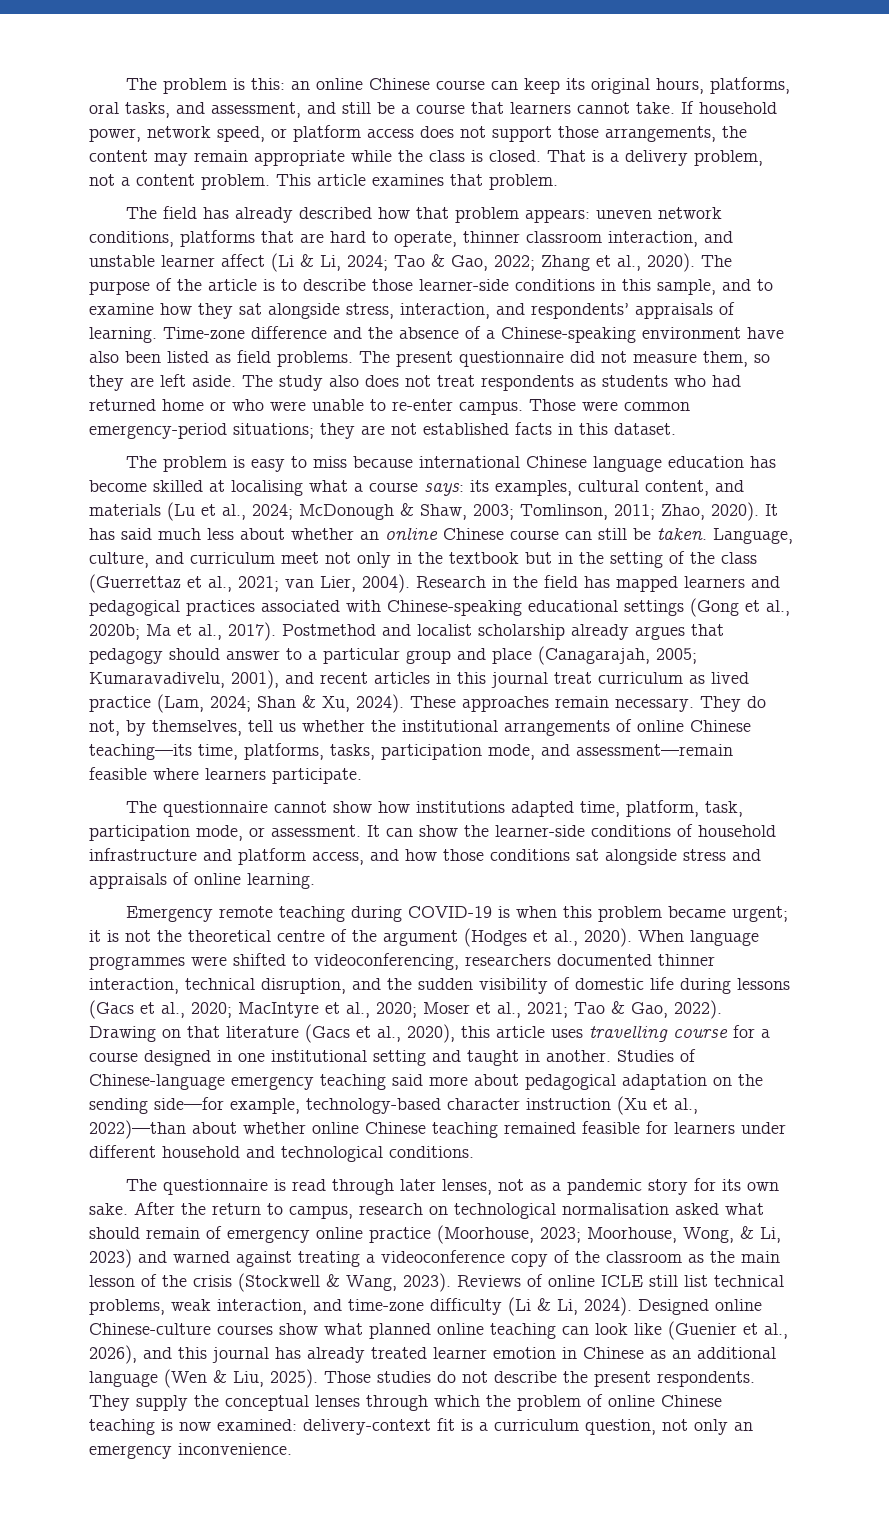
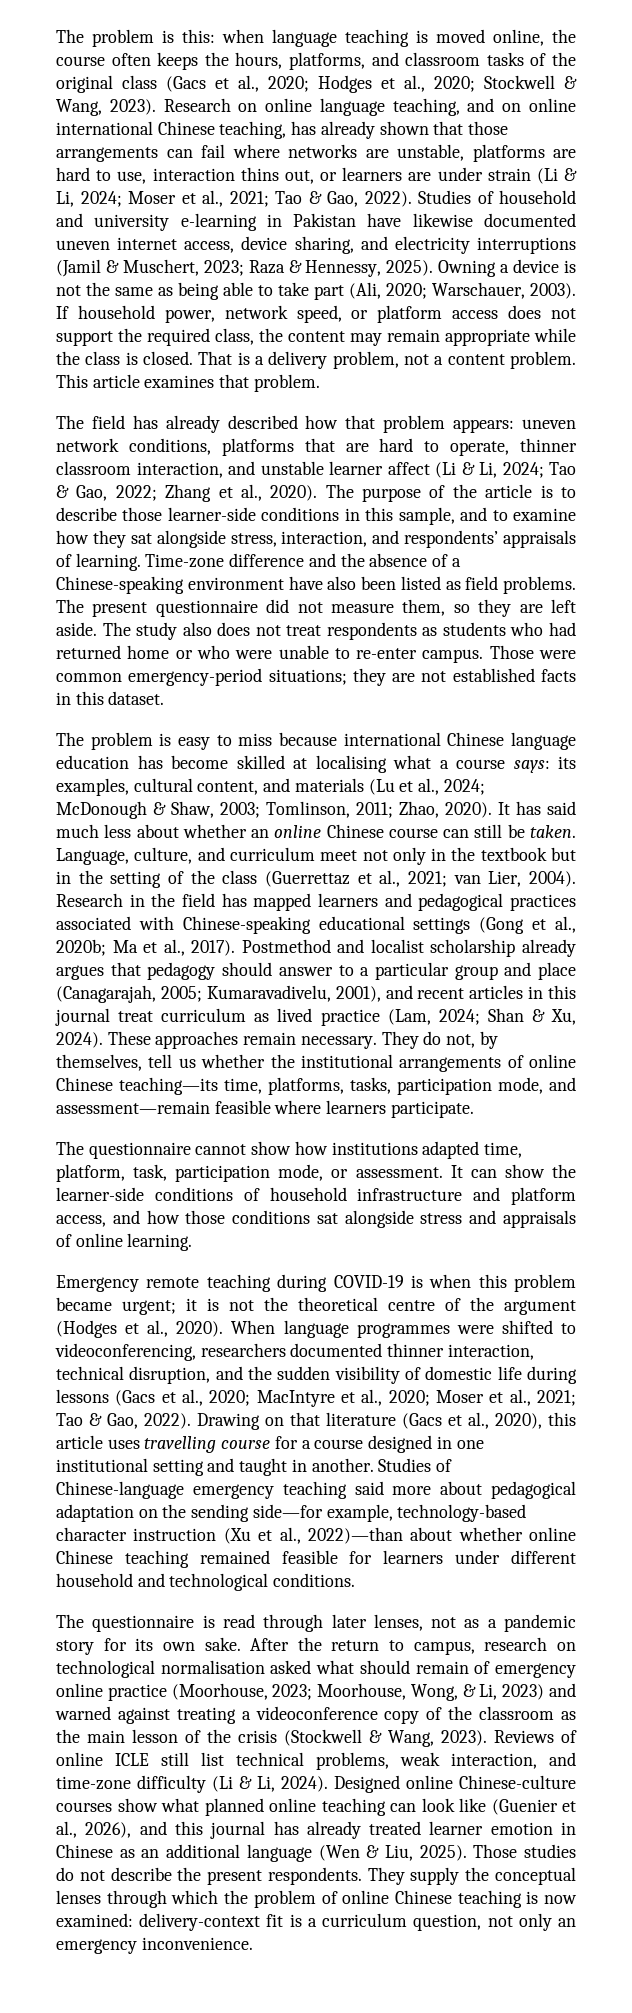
- The problem is this: an online Chinese course can keep its original hours, platforms, oral tasks, and assessment, and still be a course that learners cannot take.
+ The problem is this: when language teaching is moved online, the course often keeps the hours, platforms, and classroom tasks of the original class (Gacs et al., 2020; Hodges et al., 2020; Stockwell & Wang, 2023). Research on online language teaching, and on online international Chinese teaching, has already shown that those arrangements can fail where networks are unstable, platforms are hard to use, interaction thins out, or learners are under strain (Li & Li, 2024; Moser et al., 2021; Tao & Gao, 2022). Studies of household and university e-learning in Pakistan have likewise documented uneven internet access, device sharing, and electricity interruptions (Jamil & Muschert, 2023; Raza & Hennessy, 2025). Owning a device is not the same as being able to take part (Ali, 2020; Warschauer, 2003).
- If household power, network speed, or platform access does not support those arrangements, the content may remain appropriate while the class is closed.
+ If household power, network speed, or platform access does not support the required class, the content may remain appropriate while the class is closed.

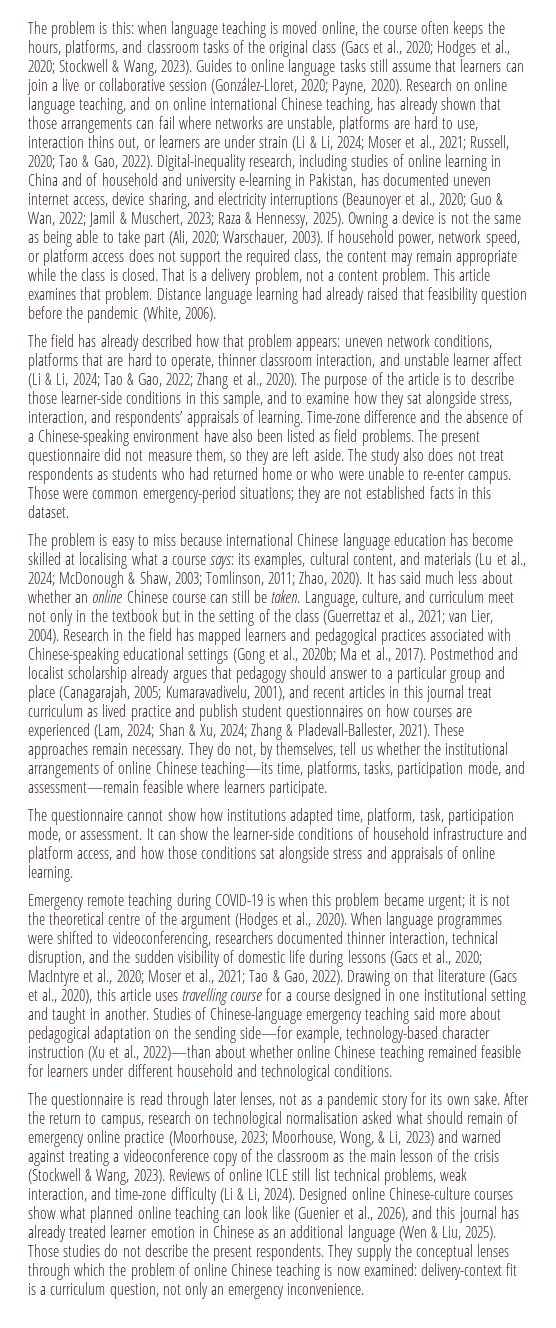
+ Guides to online language tasks still assume that learners can join a live or collaborative session (González-Lloret, 2020; Payne, 2020).
- Tao & Gao, 2022). Studies of household and university e-learning in Pakistan have likewise documented uneven internet access, device sharing, and electricity interruptions (Jamil & Muschert, 2023;
+ Russell, 2020; Tao & Gao, 2022). Digital-inequality research, including studies of online learning in China and of household and university e-learning in Pakistan, has documented uneven internet access, device sharing, and electricity interruptions (Beaunoyer et al., 2020; Guo & Wan, 2022; Jamil & Muschert, 2023;
+ Distance language learning had already raised that feasibility question before the pandemic (White, 2006).
- Postmethod and localist scholarship already argues that pedagogy should answer to a particular group and place (Canagarajah, 2005; Kumaravadivelu, 2001), and recent articles in this journal treat curriculum as lived practice (Lam, 2024; Shan & Xu, 2024).
+ Postmethod and localist scholarship already argues that pedagogy should answer to a particular group and place (Canagarajah, 2005; Kumaravadivelu, 2001), and recent articles in this journal treat curriculum as lived practice and publish student questionnaires on how courses are experienced (Lam, 2024; Shan & Xu, 2024; Zhang & Pladevall-Ballester, 2021).

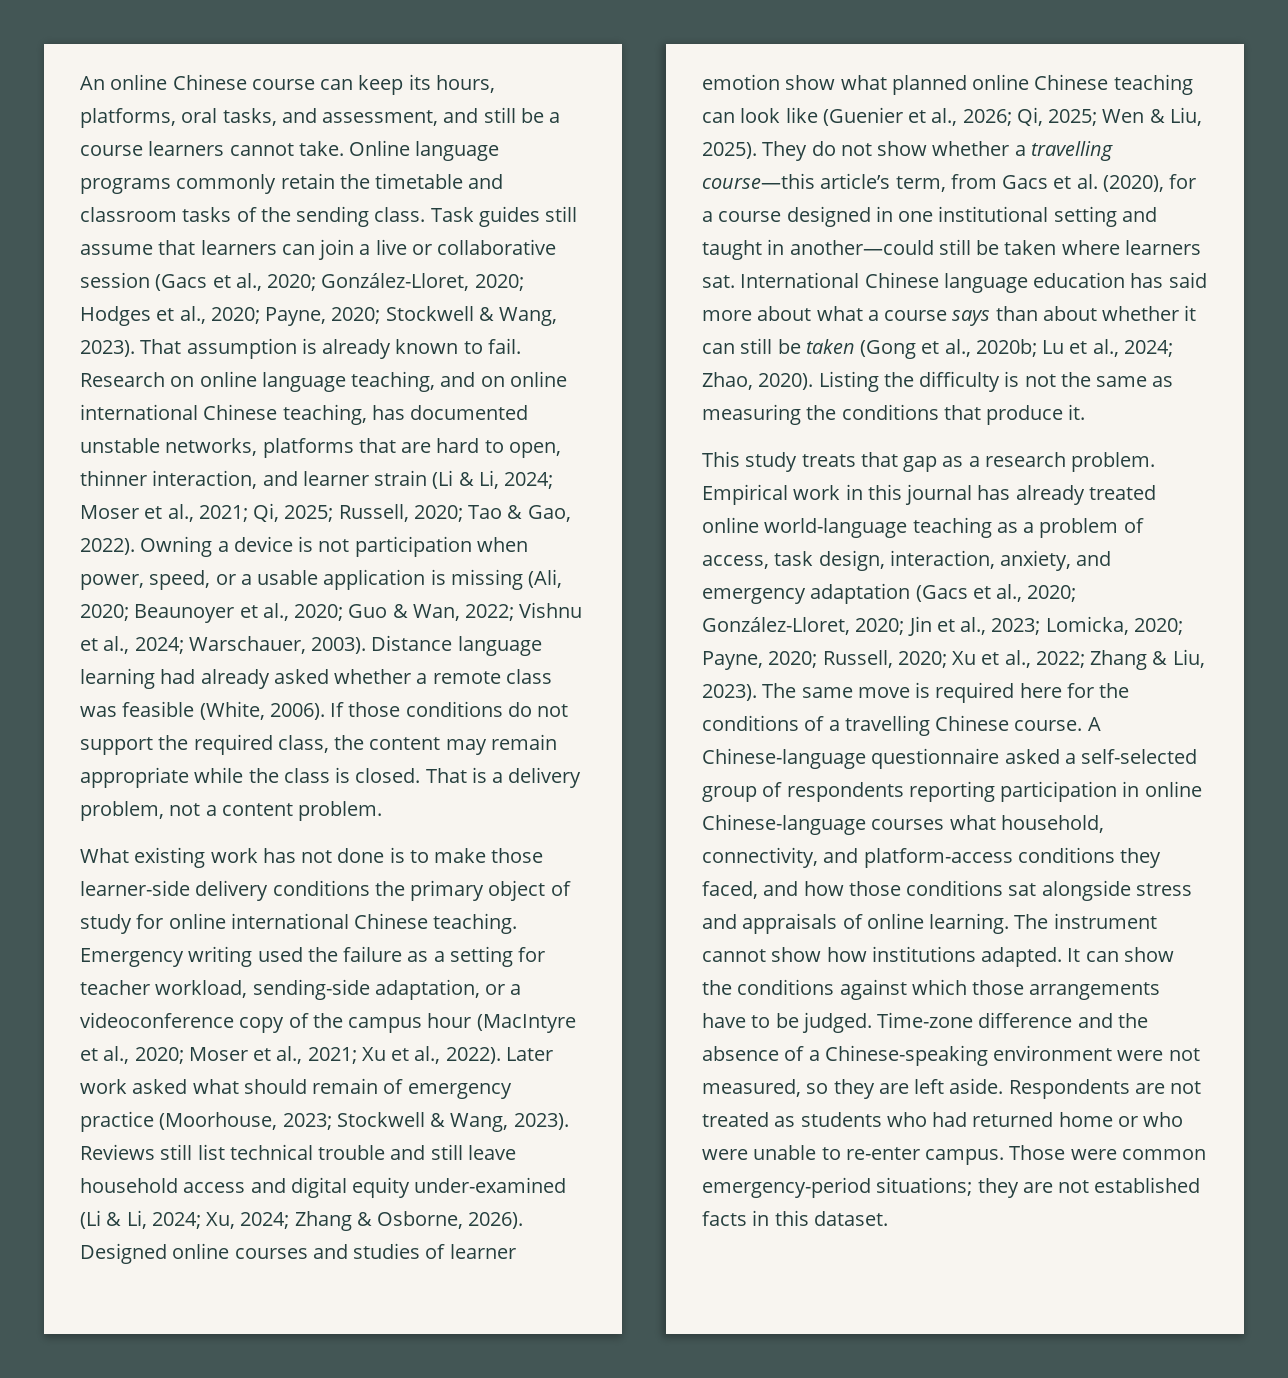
- The problem is this: when language teaching is moved online, the course often keeps the hours, platforms, and classroom tasks of the original class (Gacs et al., 2020; Hodges et al., 2020; Stockwell & Wang, 2023). Guides to online language tasks still assume that learners can join a live or collaborative session (González-Lloret, 2020; Payne, 2020).
+ An online Chinese course can keep its hours, platforms, oral tasks, and assessment, and still be a course learners cannot take. Online language programs commonly retain the timetable and classroom tasks of the sending class. Task guides still assume that learners can join a live or collaborative session (Gacs et al., 2020; González-Lloret, 2020; Hodges et al., 2020; Payne, 2020; Stockwell & Wang, 2023). That assumption is already known to fail.
- Research on online language teaching, and on online international Chinese teaching, has already shown that those arrangements can fail where networks are unstable, platforms are hard to use, interaction thins out, or learners are under strain (Li & Li, 2024; Moser et al., 2021; Russell, 2020; Tao & Gao, 2022).
+ Research on online language teaching, and on online international Chinese teaching, has documented unstable networks, platforms that are hard to open, thinner interaction, and learner strain (Li & Li, 2024; Moser et al., 2021; Qi, 2025; Russell, 2020; Tao & Gao, 2022).
- Digital-inequality research, including studies of online learning in China and of household and university e-learning in Pakistan, has documented uneven internet access, device sharing, and electricity interruptions (Beaunoyer et al., 2020; Guo & Wan, 2022; Jamil & Muschert, 2023; Raza & Hennessy, 2025). Owning a device is not the same as being able to take part (Ali, 2020; Warschauer, 2003). If household power, network speed, or platform access does not support the required class, the content may remain appropriate while the class is closed.
+ Owning a device is not participation when power, speed, or a usable application is missing (Ali, 2020; Beaunoyer et al., 2020; Guo & Wan, 2022; Vishnu et al., 2024; Warschauer, 2003). Distance language learning had already asked whether a remote class was feasible (White, 2006). If those conditions do not support the required class, the content may remain appropriate while the class is closed.
- That is a delivery problem, not a content problem. This article examines that problem. Distance language learning had already raised that feasibility question before the pandemic (White, 2006).
- The field has already described how that problem appears: uneven network conditions, platforms that are hard to operate, thinner classroom interaction, and unstable learner affect (Li & Li, 2024; Tao & Gao, 2022; Zhang et al., 2020). The purpose of the article is to describe those learner-side conditions in this sample, and to examine how they sat alongside stress, interaction, and respondents’ appraisals of learning.
+ That is a delivery problem, not a content problem.
+ What existing work has not done is to make those learner-side delivery conditions the primary object of study for online international Chinese teaching. Emergency writing used the failure as a setting for teacher workload, sending-side adaptation, or a videoconference copy of the campus hour (MacIntyre et al., 2020; Moser et al., 2021; Xu et al., 2022). Later work asked what should remain of emergency practice (Moorhouse, 2023; Stockwell & Wang, 2023). Reviews still list technical trouble and still leave household access and digital equity under-examined (Li & Li, 2024; Xu, 2024; Zhang & Osborne, 2026). Designed online courses and studies of learner emotion show what planned online Chinese teaching can look like (Guenier et al., 2026; Qi, 2025; Wen & Liu, 2025). They do not show whether a travelling course—this article’s term, from Gacs et al. (2020), for a course designed in one institutional setting and taught in another—could still be taken where learners sat. International Chinese language education has said more about what a course says than about whether it can still be taken (Gong et al., 2020b; Lu et al., 2024; Zhao, 2020). Listing the difficulty is not the same as measuring the conditions that produce it.
+ This study treats that gap as a research problem. Empirical work in this journal has already treated online world-language teaching as a problem of access, task design, interaction, anxiety, and emergency adaptation (Gacs et al., 2020; González-Lloret, 2020; Jin et al., 2023; Lomicka, 2020; Payne, 2020; Russell, 2020; Xu et al., 2022; Zhang & Liu, 2023). The same move is required here for the conditions of a travelling Chinese course. A Chinese-language questionnaire asked a self-selected group of respondents reporting participation in online Chinese-language courses what household, connectivity, and platform-access conditions they faced, and how those conditions sat alongside stress and appraisals of online learning. The instrument cannot show how institutions adapted. It can show the conditions against which those arrangements have to be judged.
- Time-zone difference and the absence of a Chinese-speaking environment have also been listed as field problems. The present questionnaire did not measure them, so they are left aside.
+ Time-zone difference and the absence of a Chinese-speaking environment were not measured, so they are left aside.
- The study also does not treat respondents as students who had returned home or who were unable to re-enter campus.
+ Respondents are not treated as students who had returned home or who were unable to re-enter campus.
- The problem is easy to miss because international Chinese language education has become skilled at localising what a course says: its examples, cultural content, and materials (Lu et al., 2024; McDonough & Shaw, 2003; Tomlinson, 2011; Zhao, 2020). It has said much less about whether an online Chinese course can still be taken. Language, culture, and curriculum meet not only in the textbook but in the setting of the class (Guerrettaz et al., 2021; van Lier, 2004). Research in the field has mapped learners and pedagogical practices associated with Chinese-speaking educational settings (Gong et al., 2020b; Ma et al., 2017). Postmethod and localist scholarship already argues that pedagogy should answer to a particular group and place (Canagarajah, 2005; Kumaravadivelu, 2001), and recent articles in this journal treat curriculum as lived practice and publish student questionnaires on how courses are experienced (Lam, 2024; Shan & Xu, 2024; Zhang & Pladevall-Ballester, 2021). These approaches remain necessary. They do not, by themselves, tell us whether the institutional arrangements of online Chinese teaching—its time, platforms, tasks, participation mode, and assessment—remain feasible where learners participate.
- The questionnaire cannot show how institutions adapted time, platform, task, participation mode, or assessment. It can show the learner-side conditions of household infrastructure and platform access, and how those conditions sat alongside stress and appraisals of online learning.
- Emergency remote teaching during COVID-19 is when this problem became urgent; it is not the theoretical centre of the argument (Hodges et al., 2020). When language programmes were shifted to videoconferencing, researchers documented thinner interaction, technical disruption, and the sudden visibility of domestic life during lessons (Gacs et al., 2020; MacIntyre et al., 2020; Moser et al., 2021; Tao & Gao, 2022). Drawing on that literature (Gacs et al., 2020), this article uses travelling course for a course designed in one institutional setting and taught in another. Studies of Chinese-language emergency teaching said more about pedagogical adaptation on the sending side—for example, technology-based character instruction (Xu et al., 2022)—than about whether online Chinese teaching remained feasible for learners under different household and technological conditions.
- The questionnaire is read through later lenses, not as a pandemic story for its own sake. After the return to campus, research on technological normalisation asked what should remain of emergency online practice (Moorhouse, 2023; Moorhouse, Wong, & Li, 2023) and warned against treating a videoconference copy of the classroom as the main lesson of the crisis (Stockwell & Wang, 2023). Reviews of online ICLE still list technical problems, weak interaction, and time-zone difficulty (Li & Li, 2024). Designed online Chinese-culture courses show what planned online teaching can look like (Guenier et al., 2026), and this journal has already treated learner emotion in Chinese as an additional language (Wen & Liu, 2025). Those studies do not describe the present respondents. They supply the conceptual lenses through which the problem of online Chinese teaching is now examined: delivery-context fit is a curriculum question, not only an emergency inconvenience.

